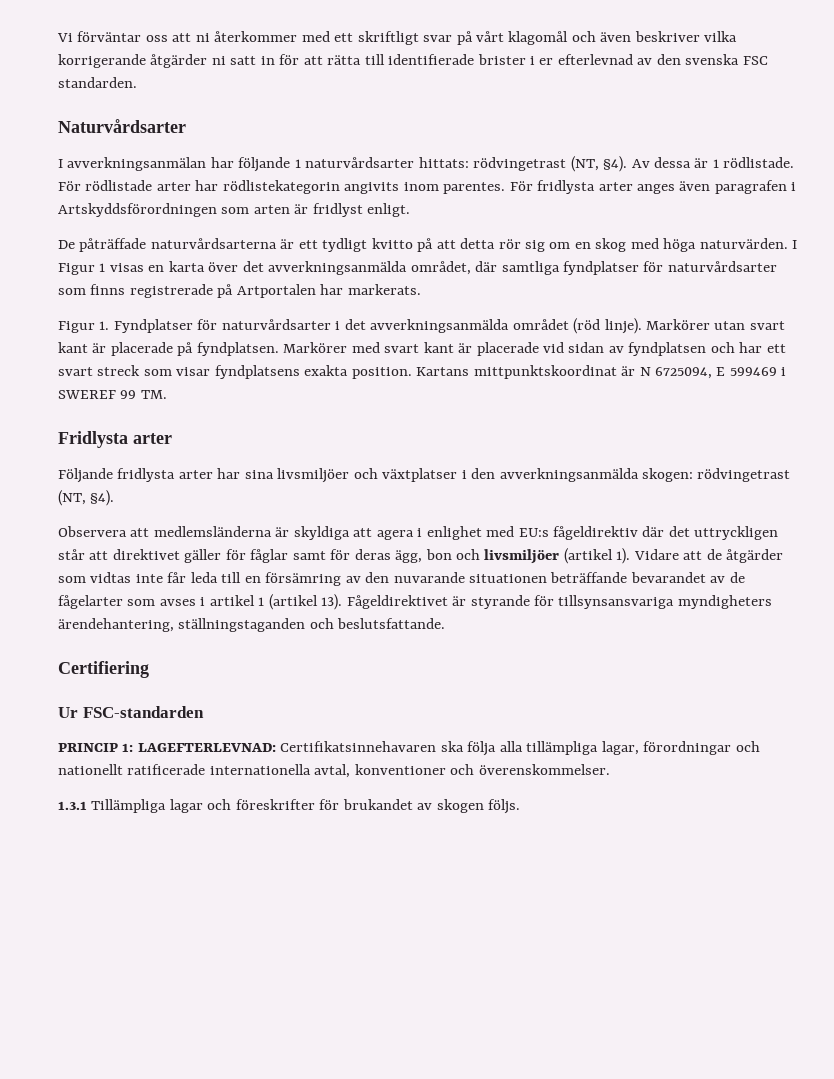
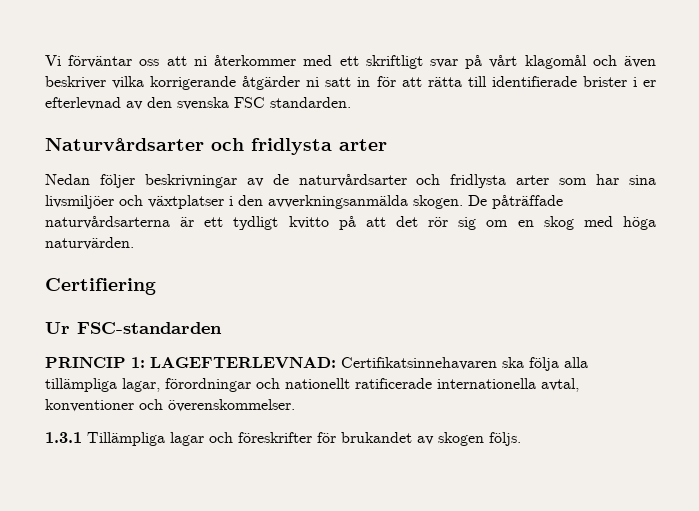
- Naturvårdsarter
- I avverkningsanmälan har följande 1 naturvårdsarter hittats: rödvingetrast (NT, §4). Av dessa är 1 rödlistade. För rödlistade arter har rödlistekategorin angivits inom parentes. För fridlysta arter anges även paragrafen i Artskyddsförordningen som arten är fridlyst enligt.
- De påträffade naturvårdsarterna är ett tydligt kvitto på att detta rör sig om en skog med höga naturvärden. I Figur 1 visas en karta över det avverkningsanmälda området, där samtliga fyndplatser för naturvårdsarter som finns registrerade på Artportalen har markerats.
- Figur 1. Fyndplatser för naturvårdsarter i det avverkningsanmälda området (röd linje). Markörer utan svart kant är placerade på fyndplatsen. Markörer med svart kant är placerade vid sidan av fyndplatsen och har ett svart streck som visar fyndplatsens exakta position. Kartans mittpunktskoordinat är N 6725094, E 599469 i SWEREF 99 TM.
- Fridlysta arter
- Följande fridlysta arter har sina livsmiljöer och växtplatser i den avverkningsanmälda skogen: rödvingetrast (NT, §4).
- Observera att medlemsländerna är skyldiga att agera i enlighet med EU:s fågeldirektiv där det uttryckligen står att direktivet gäller för fåglar samt för deras ägg, bon och livsmiljöer (artikel 1). Vidare att de åtgärder som vidtas inte får leda till en försämring av den nuvarande situationen beträffande bevarandet av de fågelarter som avses i artikel 1 (artikel 13). Fågeldirektivet är styrande för tillsynsansvariga myndigheters ärendehantering, ställningstaganden och beslutsfattande.
+ Naturvårdsarter och fridlysta arter
+ Nedan följer beskrivningar av de naturvårdsarter och fridlysta arter som har sina livsmiljöer och växtplatser i den avverkningsanmälda skogen. De påträffade naturvårdsarterna är ett tydligt kvitto på att det rör sig om en skog med höga naturvärden.

